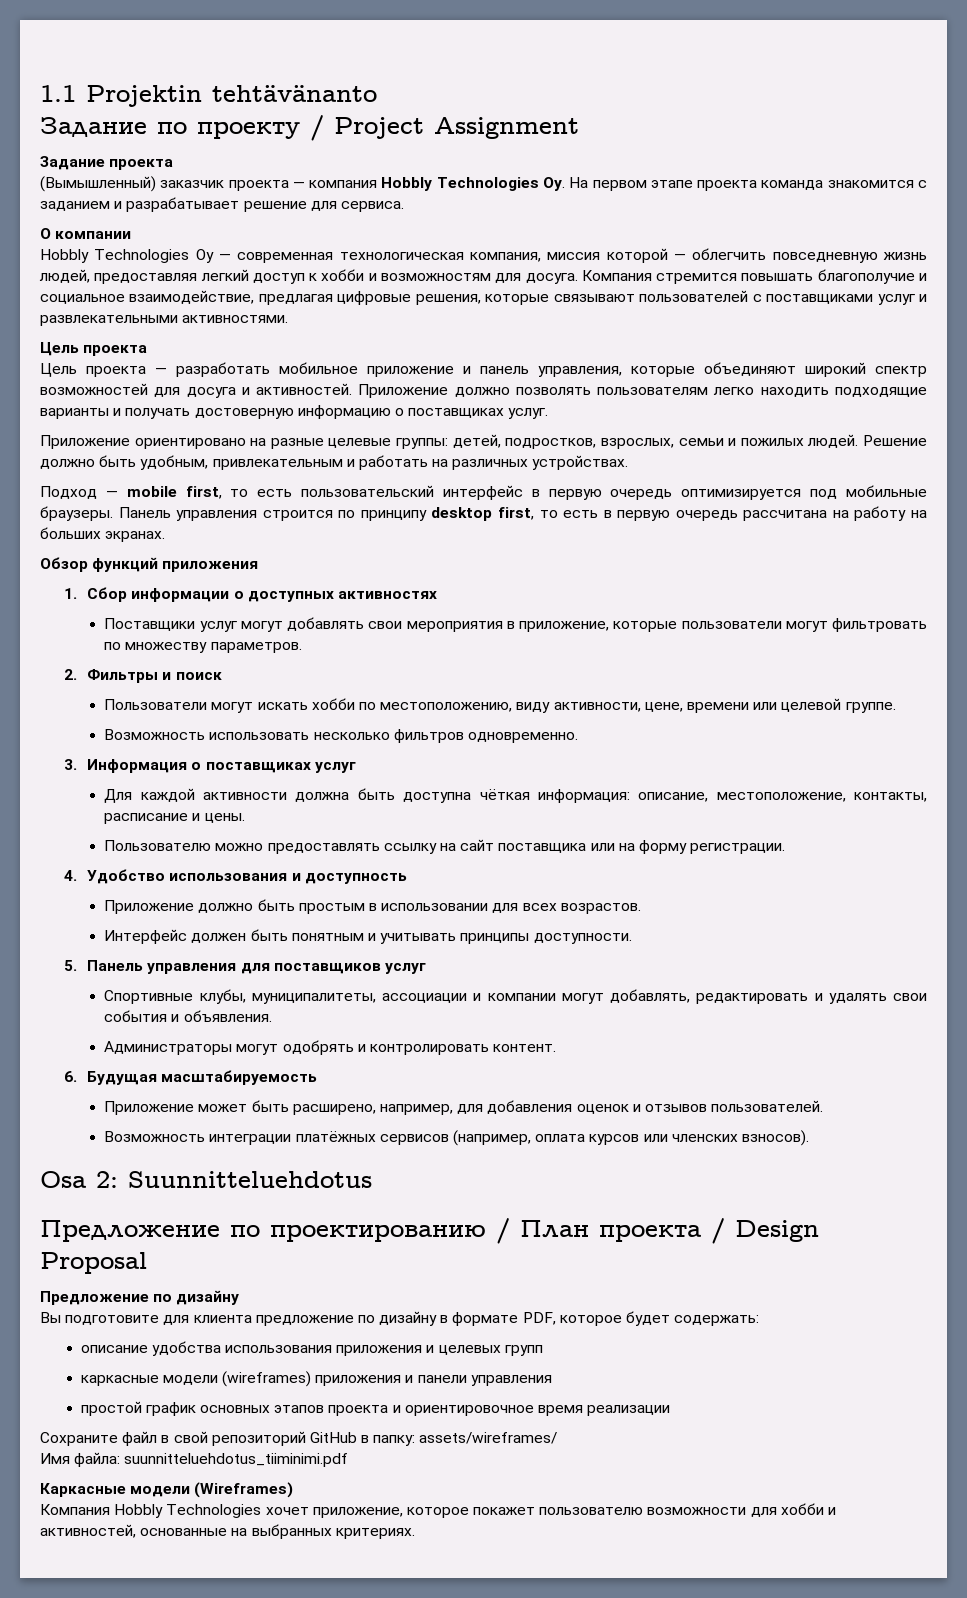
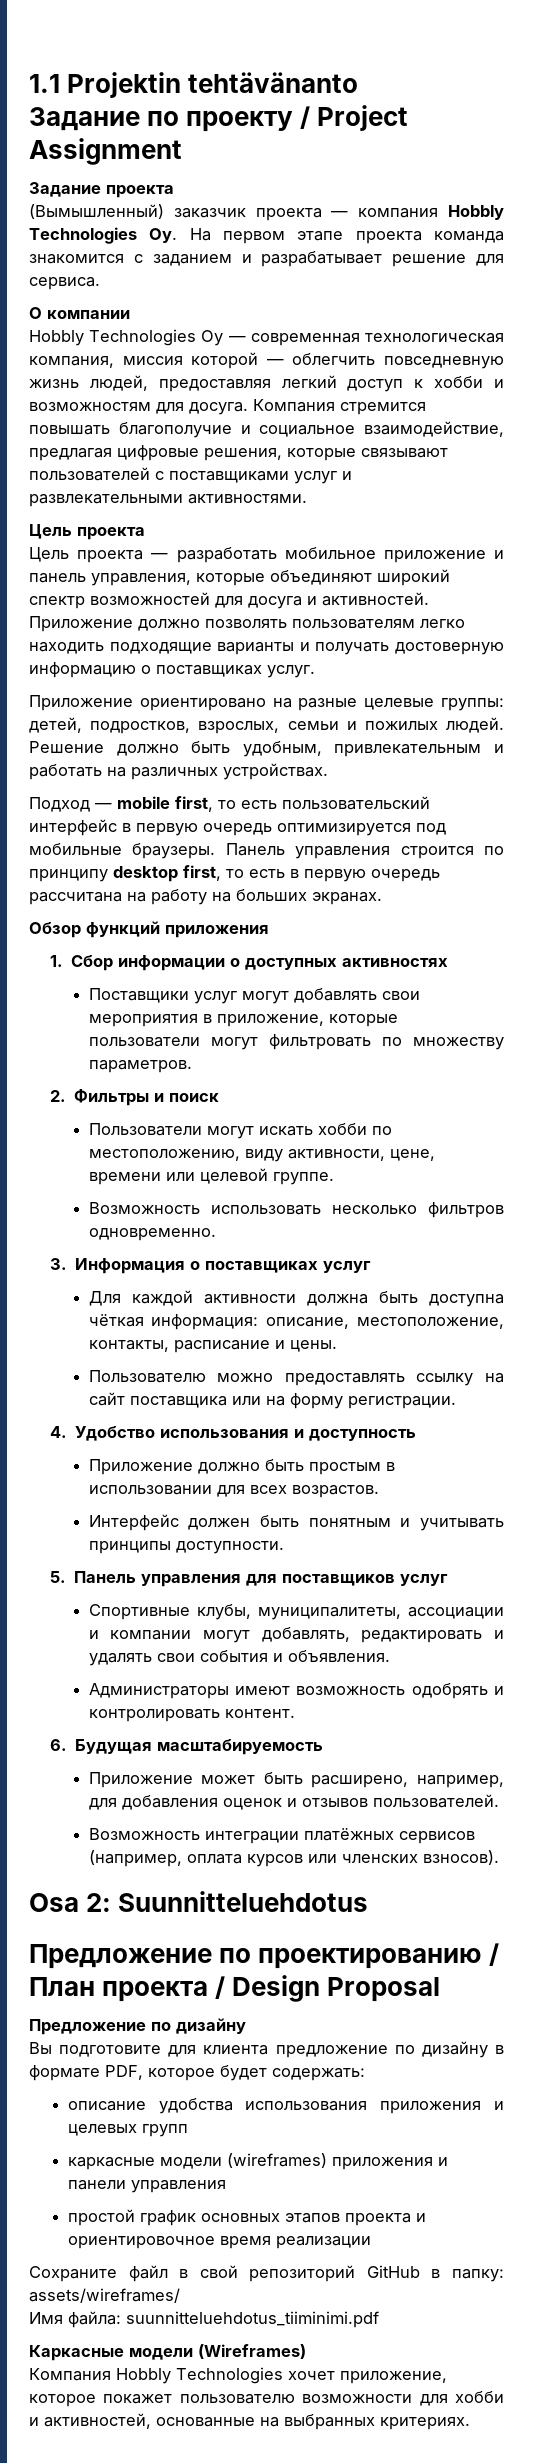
- Администраторы могут одобрять и контролировать контент.
+ Администраторы имеют возможность одобрять и контролировать контент.

